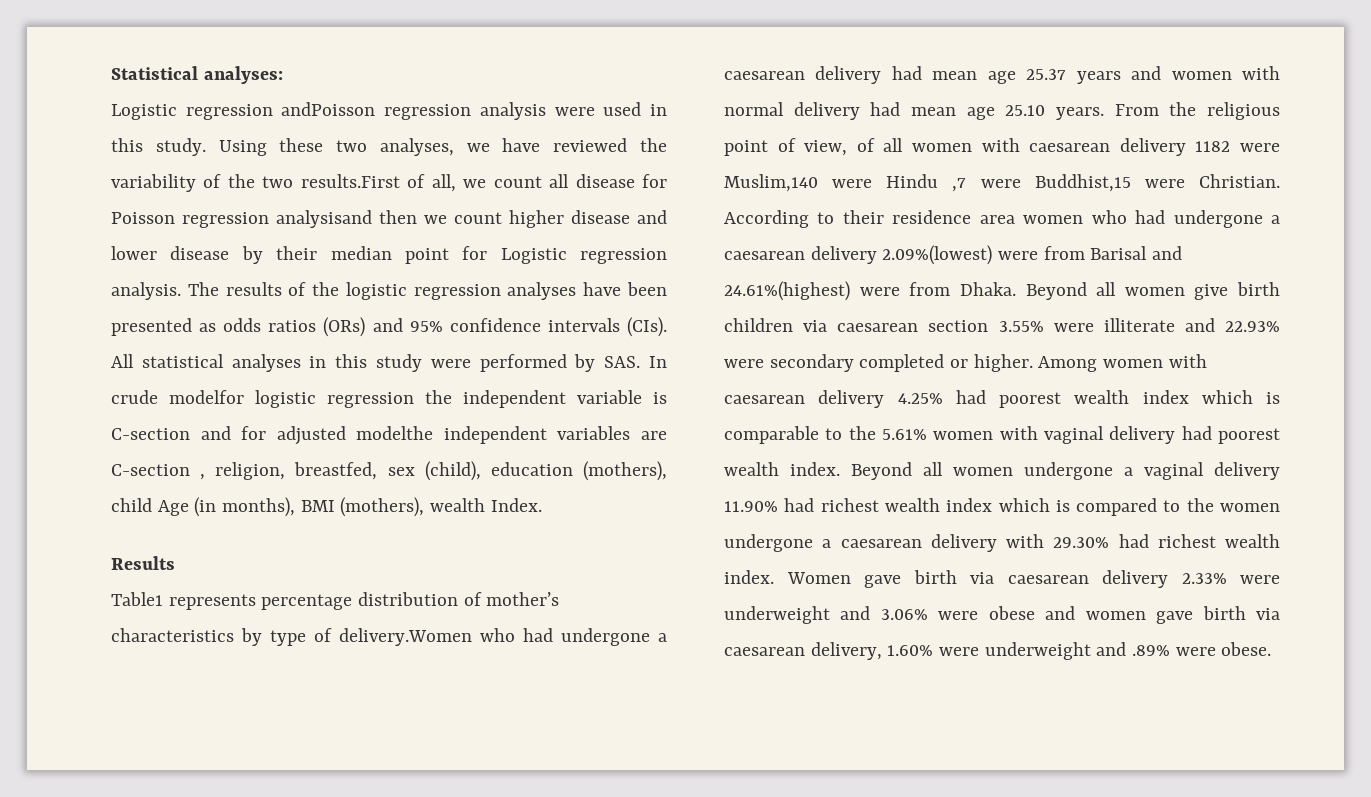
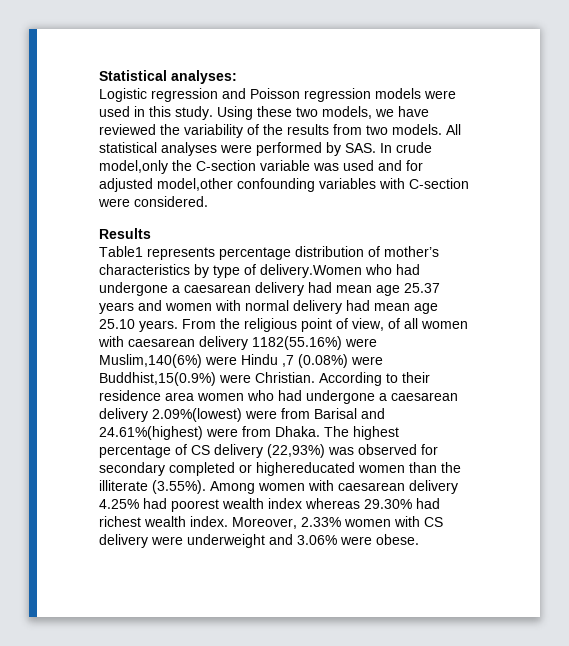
- Logistic regression andPoisson regression analysis were used in this study.
+ Logistic regression and Poisson regression models were used in this study.
- Using these two analyses, we have reviewed the variability of the two results.First of all, we count all disease for Poisson regression analysisand then we count higher disease and lower disease by their median point for Logistic regression analysis. The results of the logistic regression analyses have been presented as odds ratios (ORs) and 95% confidence intervals (CIs). All statistical analyses in this study were performed by SAS. In crude modelfor logistic regression the independent variable is C-section and for adjusted modelthe independent variables are C-section , religion, breastfed, sex (child), education (mothers), child Age (in months), BMI (mothers), wealth Index.
+ Using these two models, we have reviewed the variability of the results from two models. All statistical analyses were performed by SAS. In crude model,only the C-section variable was used and for adjusted model,other confounding variables with C-section were considered.
- From the religious point of view, of all women with caesarean delivery 1182 were Muslim,140 were Hindu ,7 were Buddhist,15 were Christian.
+ From the religious point of view, of all women with caesarean delivery 1182(55.16%) were Muslim,140(6%) were Hindu ,7 (0.08%) were Buddhist,15(0.9%) were Christian.
- Beyond all women give birth children via caesarean section 3.55% were illiterate and 22.93% were secondary completed or higher. Among women with caesarean delivery 4.25% had poorest wealth index which is comparable to the 5.61% women with vaginal delivery had poorest wealth index. Beyond all women undergone a vaginal delivery 11.90% had richest wealth index which is compared to the women undergone a caesarean delivery with 29.30% had richest wealth index.
+ The highest percentage of CS delivery (22,93%) was observed for secondary completed or highereducated women than the illiterate (3.55%). Among women with caesarean delivery 4.25% had poorest wealth index whereas 29.30% had richest wealth index.
- Women gave birth via caesarean delivery 2.33% were underweight and 3.06% were obese and women gave birth via caesarean delivery, 1.60% were underweight and .89% were obese.
+ Moreover, 2.33% women with CS delivery were underweight and 3.06% were obese.

